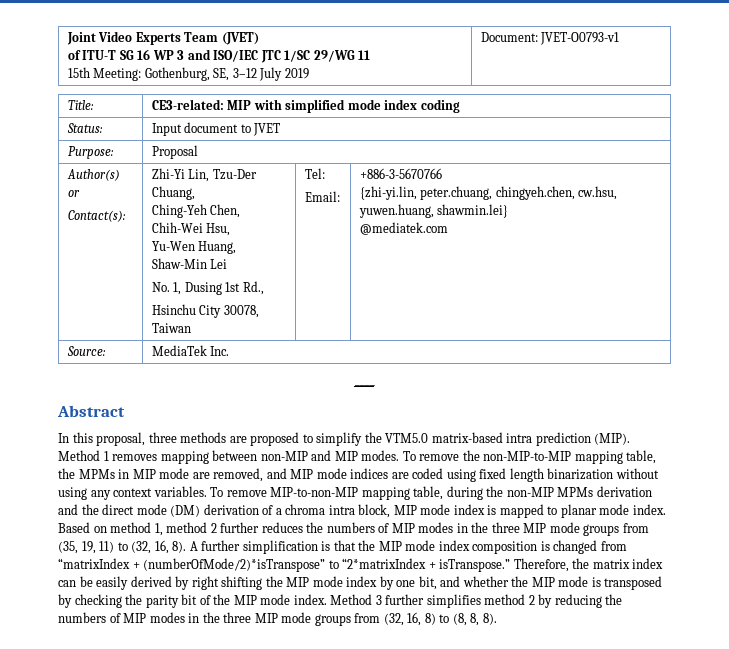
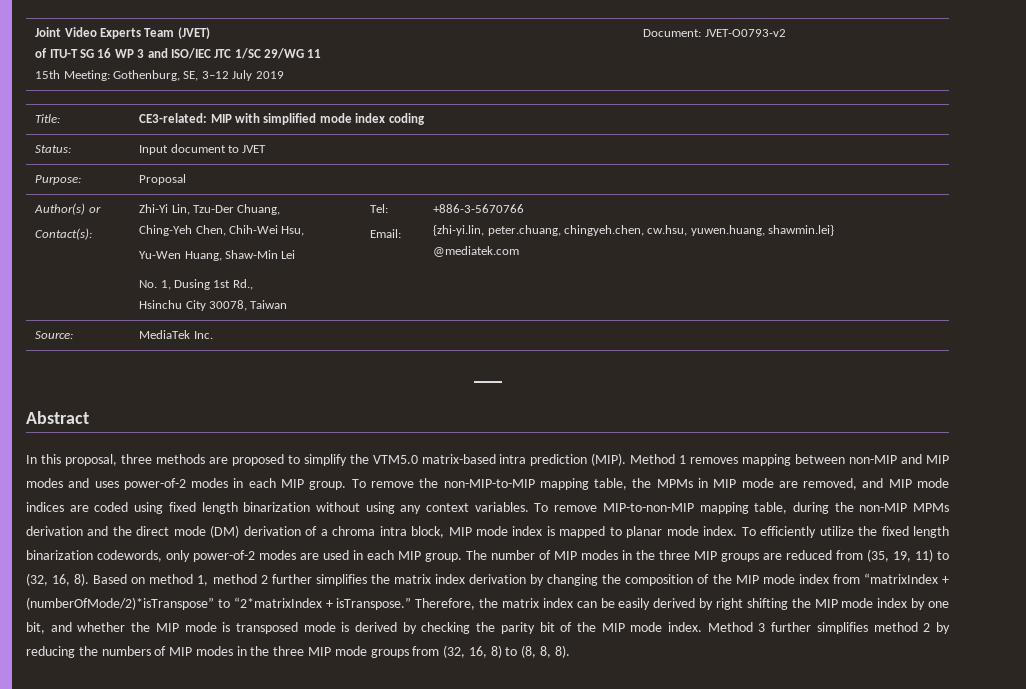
  Joint Video Experts Team (JVET)
  of ITU-T SG 16 WP 3 and ISO/IEC JTC 1/SC 29/WG 11
- 15th Meeting: Gothenburg, SE, 3–12 July 2019 | Document: JVET-O0793-v1
+ 15th Meeting: Gothenburg, SE, 3–12 July 2019 | Document: JVET-O0793-v2
- Method 1 removes mapping between non-MIP and MIP modes.
+ Method 1 removes mapping between non-MIP and MIP modes and uses power-of-2 modes in each MIP group.
- Based on method 1, method 2 further reduces the numbers of MIP modes in the three MIP mode groups from (35, 19, 11) to (32, 16, 8).
+ To efficiently utilize the fixed length binarization codewords, only power-of-2 modes are used in each MIP group. The number of MIP modes in the three MIP groups are reduced from (35, 19, 11) to (32, 16, 8).
- A further simplification is that the MIP mode index composition is changed from “matrixIndex + (numberOfMode/2)*isTranspose” to “2*matrixIndex + isTranspose.”
+ Based on method 1, method 2 further simplifies the matrix index derivation by changing the composition of the MIP mode index from “matrixIndex + (numberOfMode/2)*isTranspose” to “2*matrixIndex + isTranspose.”
- Therefore, the matrix index can be easily derived by right shifting the MIP mode index by one bit, and whether the MIP mode is transposed by checking the parity bit of the MIP mode index.
+ Therefore, the matrix index can be easily derived by right shifting the MIP mode index by one bit, and whether the MIP mode is transposed mode is derived by checking the parity bit of the MIP mode index.

